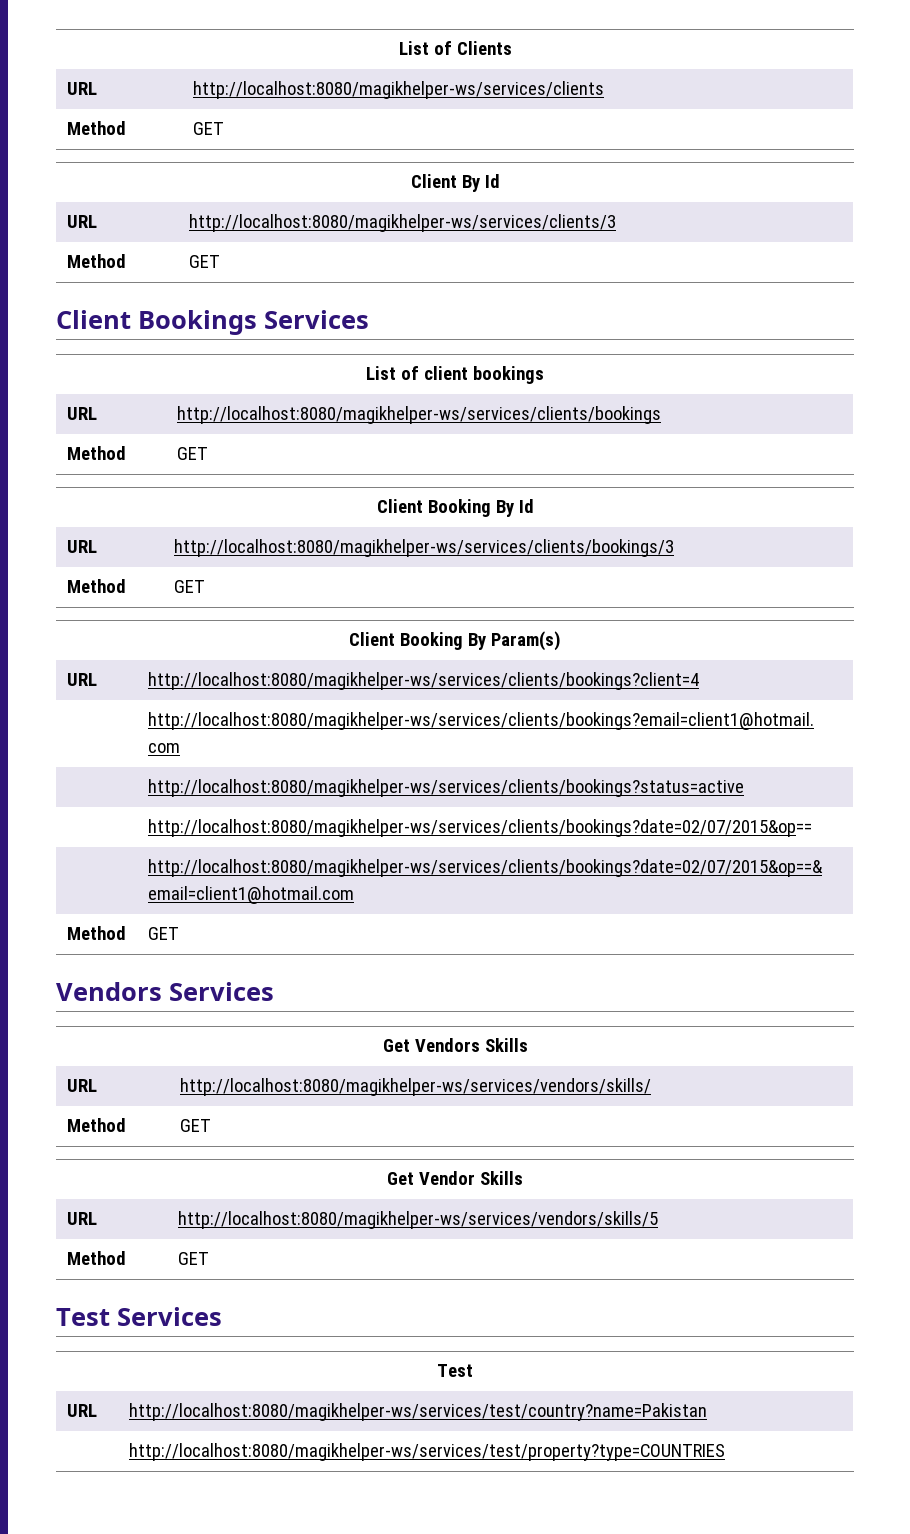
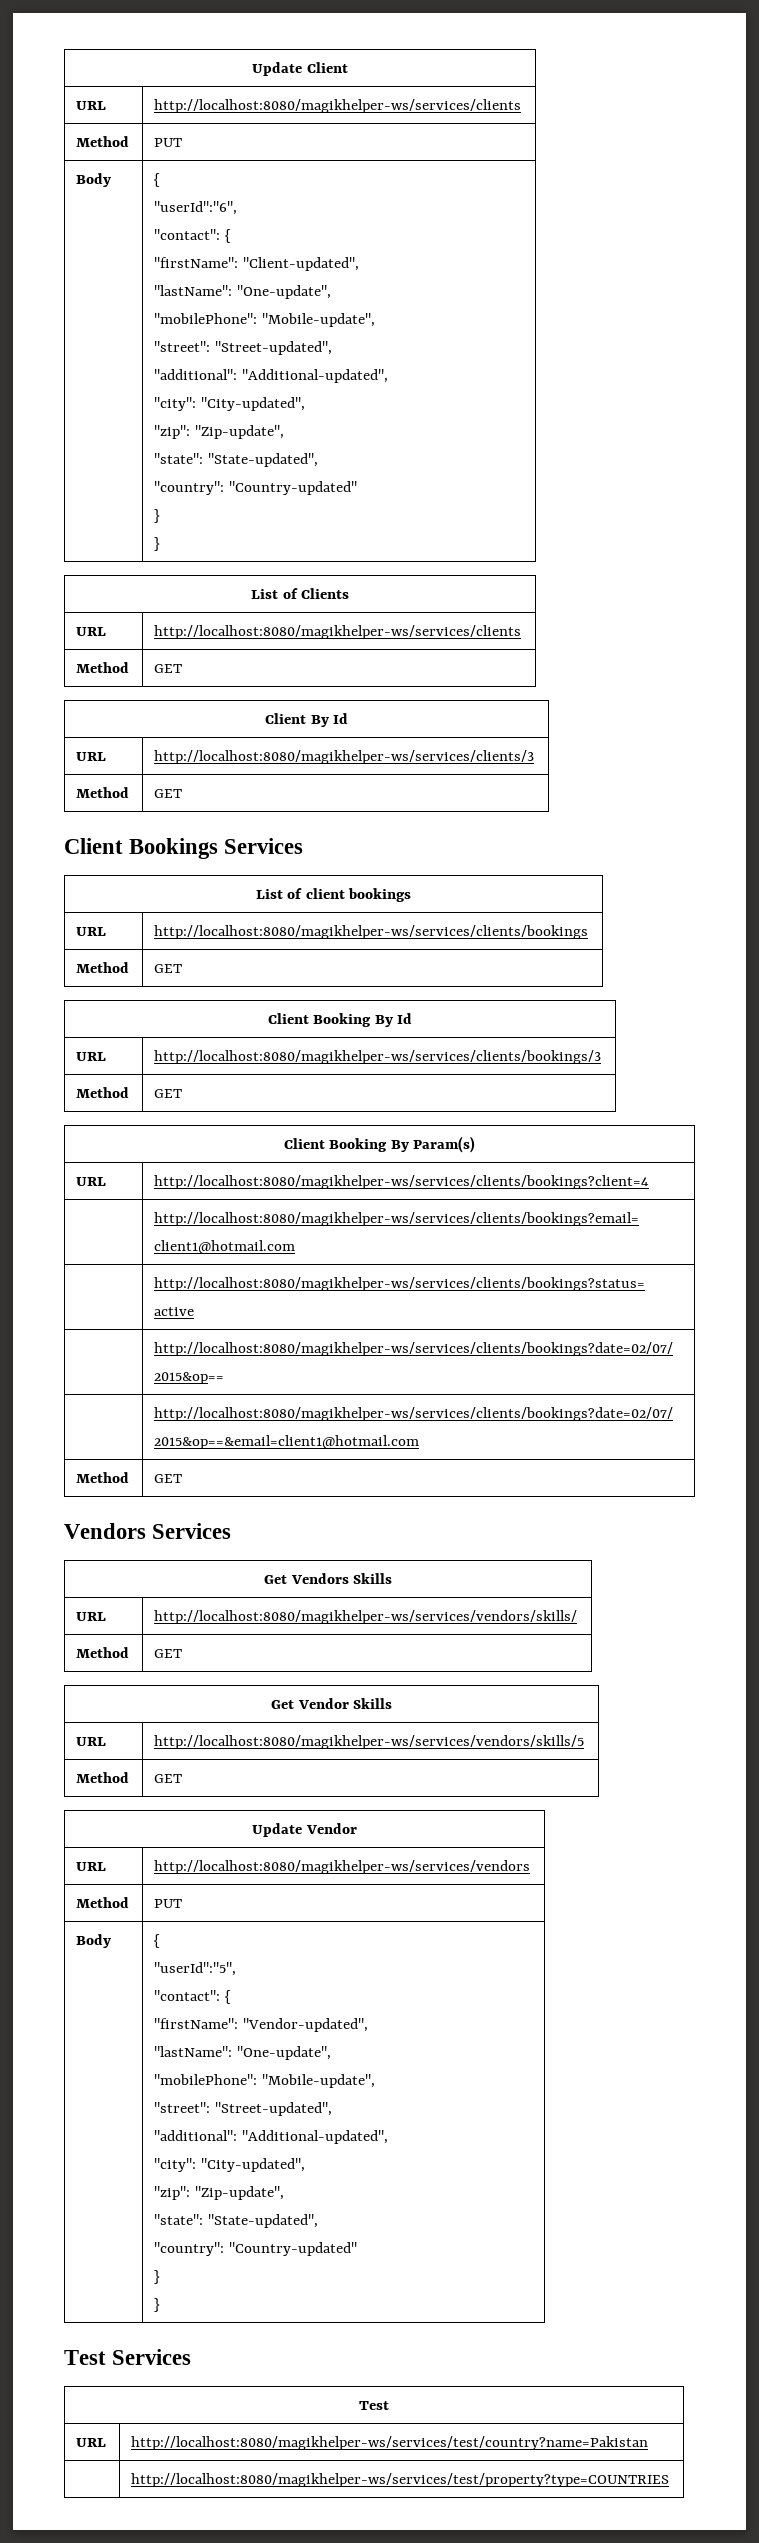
+ Update Client
+ URL | http://localhost:8080/magikhelper-ws/services/clients
+ Method | PUT
+ Body | {
+ "userId":"6",
+ "contact": {
+ "firstName": "Client-updated",
+ "lastName": "One-update",
+ "mobilePhone": "Mobile-update",
+ "street": "Street-updated",
+ "additional": "Additional-updated",
+ "city": "City-updated",
+ "zip": "Zip-update",
+ "state": "State-updated",
+ "country": "Country-updated"
+ }
+ }
+ Update Vendor
+ URL | http://localhost:8080/magikhelper-ws/services/vendors
+ Method | PUT
+ Body | {
+ "userId":"5",
+ "contact": {
+ "firstName": "Vendor-updated",
+ "lastName": "One-update",
+ "mobilePhone": "Mobile-update",
+ "street": "Street-updated",
+ "additional": "Additional-updated",
+ "city": "City-updated",
+ "zip": "Zip-update",
+ "state": "State-updated",
+ "country": "Country-updated"
+ }
+ }

